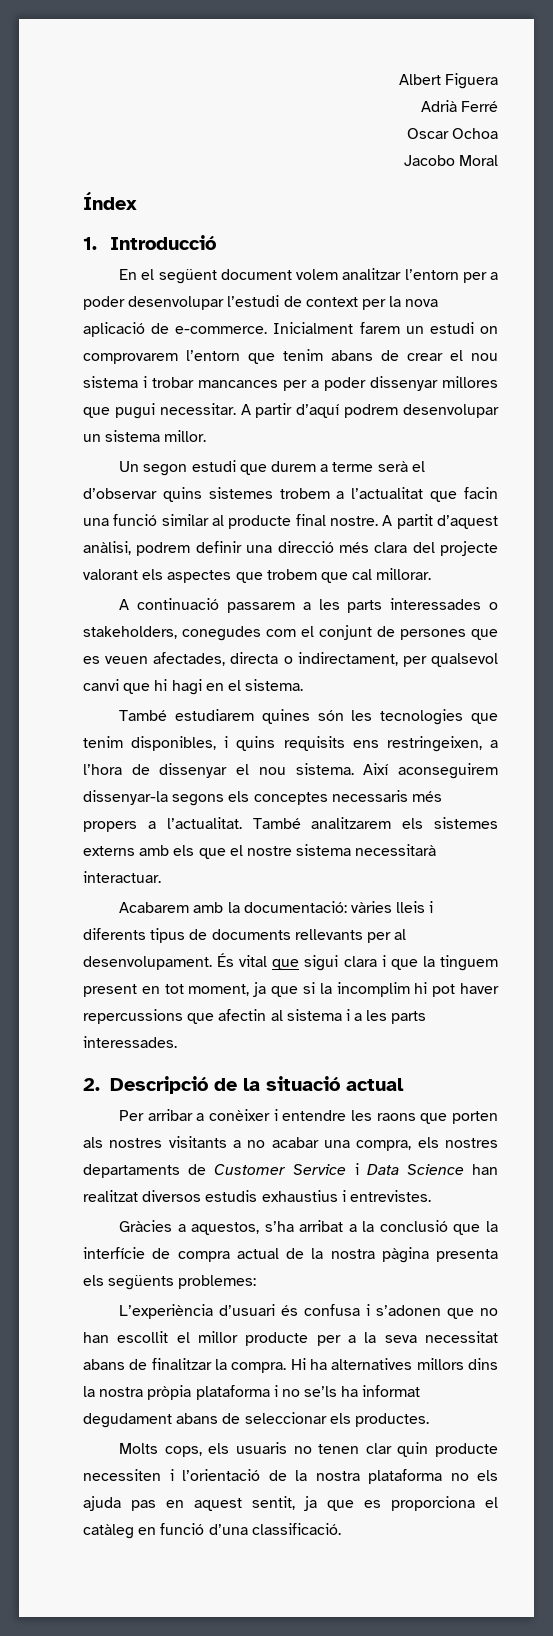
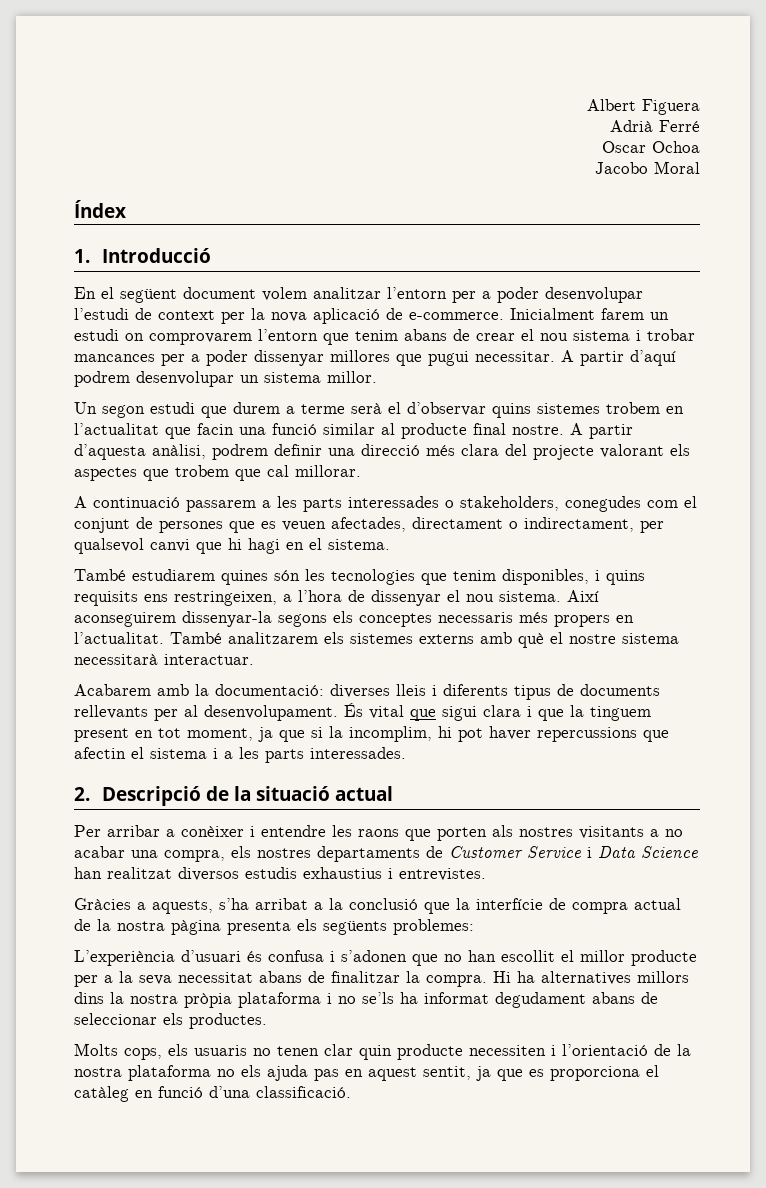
- Un segon estudi que durem a terme serà el d’observar quins sistemes trobem a l’actualitat que facin una funció similar al producte final nostre.
+ Un segon estudi que durem a terme serà el d’observar quins sistemes trobem en l’actualitat que facin una funció similar al producte final nostre.
- A partit d’aquest anàlisi, podrem definir una direcció més clara del projecte valorant els aspectes que trobem que cal millorar.
+ A partir d’aquesta anàlisi, podrem definir una direcció més clara del projecte valorant els aspectes que trobem que cal millorar.
- A continuació passarem a les parts interessades o stakeholders, conegudes com el conjunt de persones que es veuen afectades, directa o indirectament, per qualsevol canvi que hi hagi en el sistema.
+ A continuació passarem a les parts interessades o stakeholders, conegudes com el conjunt de persones que es veuen afectades, directament o indirectament, per qualsevol canvi que hi hagi en el sistema.
- Així aconseguirem dissenyar-la segons els conceptes necessaris més propers a l’actualitat.
+ Així aconseguirem dissenyar-la segons els conceptes necessaris més propers en l’actualitat.
- També analitzarem els sistemes externs amb els que el nostre sistema necessitarà interactuar.
+ També analitzarem els sistemes externs amb què el nostre sistema necessitarà interactuar.
- Acabarem amb la documentació: vàries lleis i diferents tipus de documents rellevants per al desenvolupament.
+ Acabarem amb la documentació: diverses lleis i diferents tipus de documents rellevants per al desenvolupament.
- És vital que sigui clara i que la tinguem present en tot moment, ja que si la incomplim hi pot haver repercussions que afectin al sistema i a les parts interessades.
+ És vital que sigui clara i que la tinguem present en tot moment, ja que si la incomplim, hi pot haver repercussions que afectin el sistema i a les parts interessades.
- Gràcies a aquestos, s’ha arribat a la conclusió que la interfície de compra actual de la nostra pàgina presenta els següents problemes:
+ Gràcies a aquests, s’ha arribat a la conclusió que la interfície de compra actual de la nostra pàgina presenta els següents problemes:

